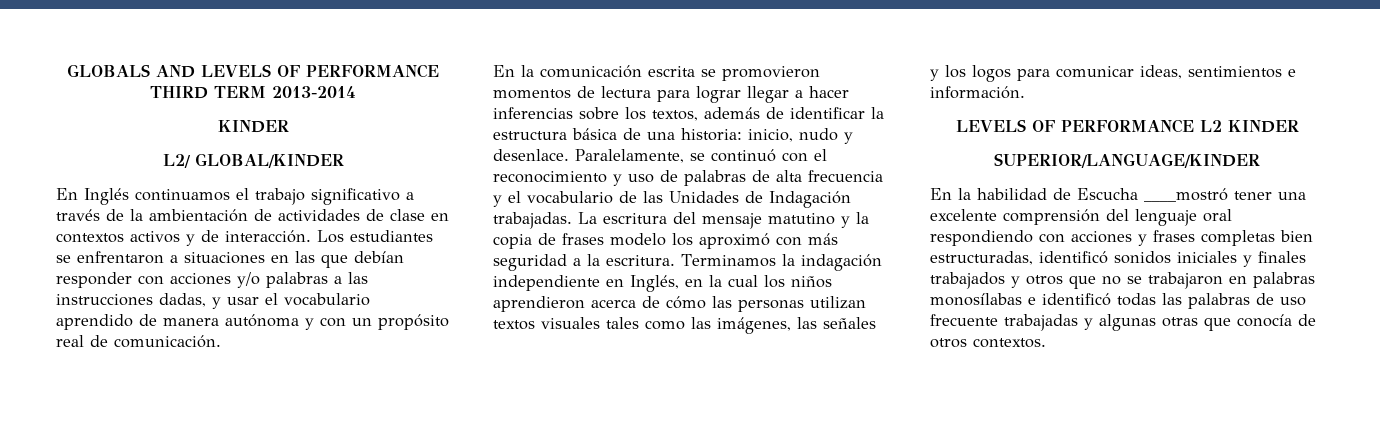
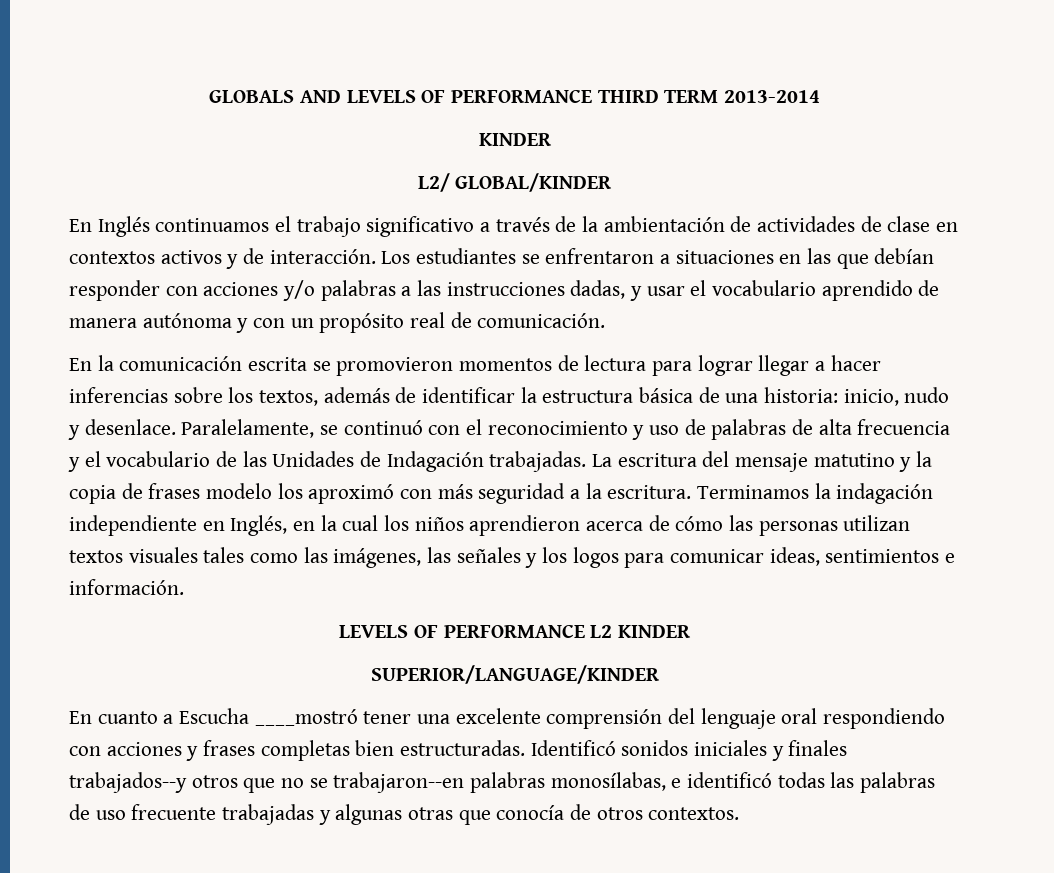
- En la habilidad de Escucha ____mostró tener una excelente comprensión del lenguaje oral respondiendo con acciones y frases completas bien estructuradas, identificó sonidos iniciales y finales trabajados y otros que no se trabajaron en palabras monosílabas e identificó todas las palabras de uso frecuente trabajadas y algunas otras que conocía de otros contextos.
+ En cuanto a Escucha ____mostró tener una excelente comprensión del lenguaje oral respondiendo con acciones y frases completas bien estructuradas. Identificó sonidos iniciales y finales trabajados--y otros que no se trabajaron--en palabras monosílabas, e identificó todas las palabras de uso frecuente trabajadas y algunas otras que conocía de otros contextos.

